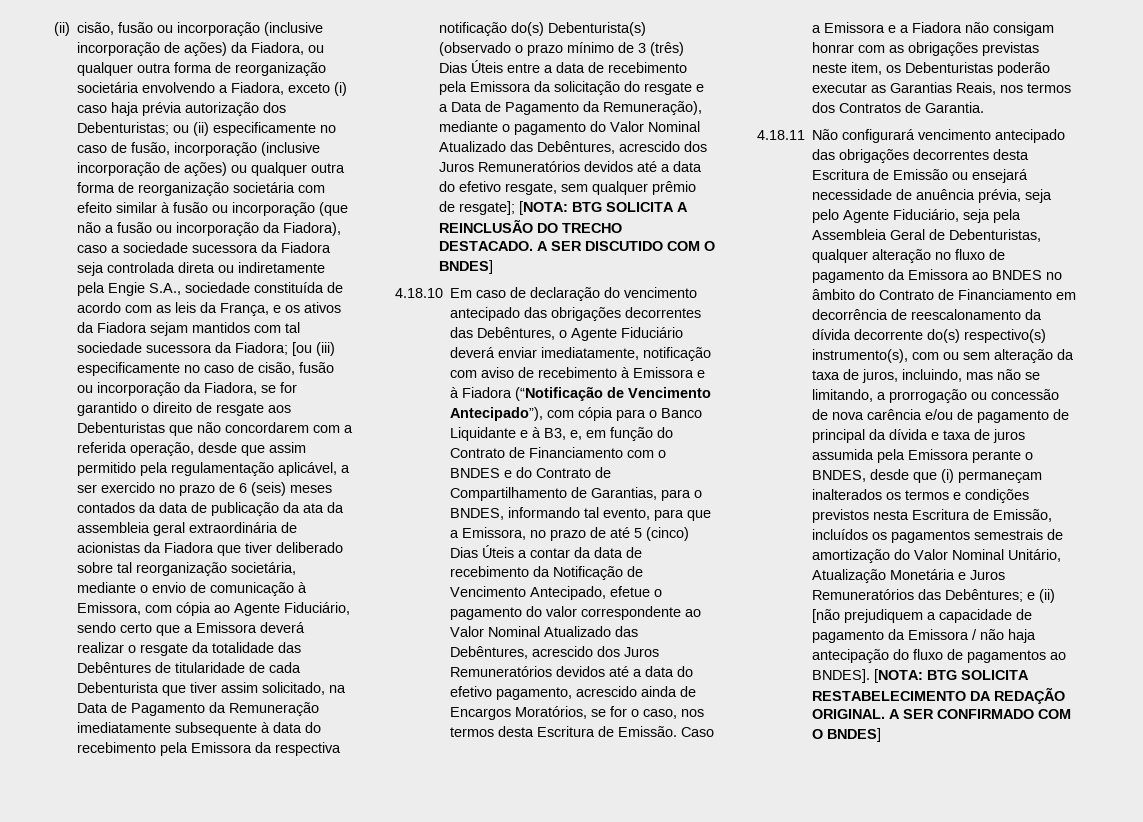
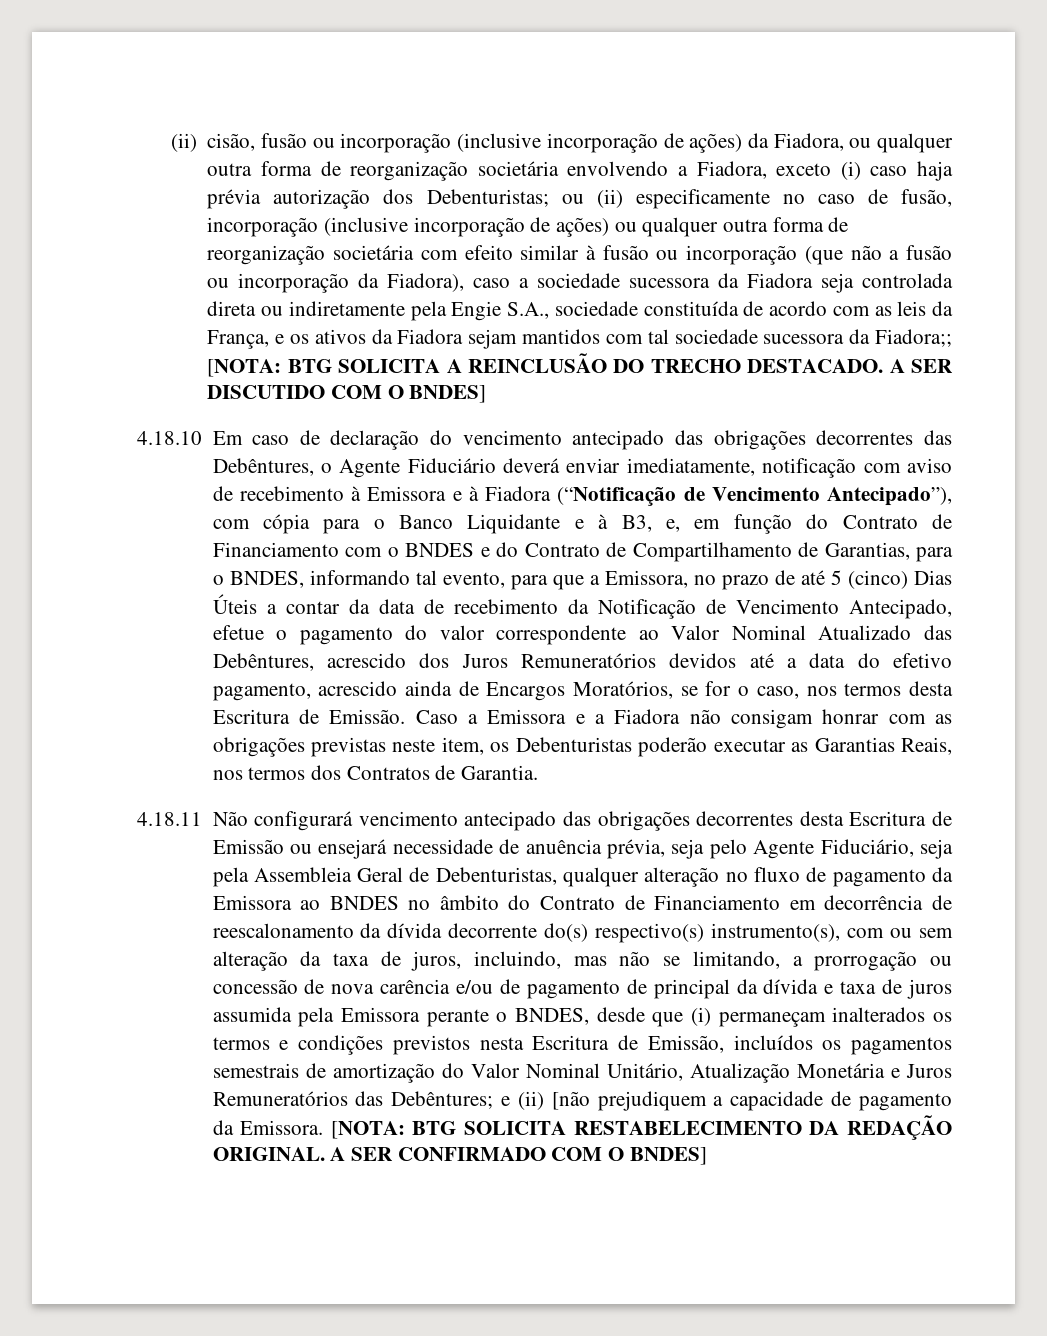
- ou (ii) especificamente no caso de fusão, incorporação (inclusive incorporação de ações) ou qualquer outra forma de reorganização societária com efeito similar à fusão ou incorporação (que não a fusão ou incorporação da Fiadora), caso a sociedade sucessora da Fiadora seja controlada direta ou indiretamente pela Engie S.A., sociedade constituída de acordo com as leis da França, e os ativos da Fiadora sejam mantidos com tal sociedade sucessora da Fiadora; [ou (iii) especificamente no caso de cisão, fusão ou incorporação da Fiadora, se for garantido o direito de resgate aos Debenturistas que não concordarem com a referida operação, desde que assim permitido pela regulamentação aplicável, a ser exercido no prazo de 6 (seis) meses contados da data de publicação da ata da assembleia geral extraordinária de acionistas da Fiadora que tiver deliberado sobre tal reorganização societária, mediante o envio de comunicação à Emissora, com cópia ao Agente Fiduciário, sendo certo que a Emissora deverá realizar o resgate da totalidade das Debêntures de titularidade de cada Debenturista que tiver assim solicitado, na Data de Pagamento da Remuneração imediatamente subsequente à data do recebimento pela Emissora da respectiva notificação do(s) Debenturista(s) (observado o prazo mínimo de 3 (três) Dias Úteis entre a data de recebimento pela Emissora da solicitação do resgate e a Data de Pagamento da Remuneração), mediante o pagamento do Valor Nominal Atualizado das Debêntures, acrescido dos Juros Remuneratórios devidos até a data do efetivo resgate, sem qualquer prêmio de resgate];
+ ou (ii) especificamente no caso de fusão, incorporação (inclusive incorporação de ações) ou qualquer outra forma de reorganização societária com efeito similar à fusão ou incorporação (que não a fusão ou incorporação da Fiadora), caso a sociedade sucessora da Fiadora seja controlada direta ou indiretamente pela Engie S.A., sociedade constituída de acordo com as leis da França, e os ativos da Fiadora sejam mantidos com tal sociedade sucessora da Fiadora;;
- e (ii) [não prejudiquem a capacidade de pagamento da Emissora / não haja antecipação do fluxo de pagamentos ao BNDES].
+ e (ii) [não prejudiquem a capacidade de pagamento da Emissora.

